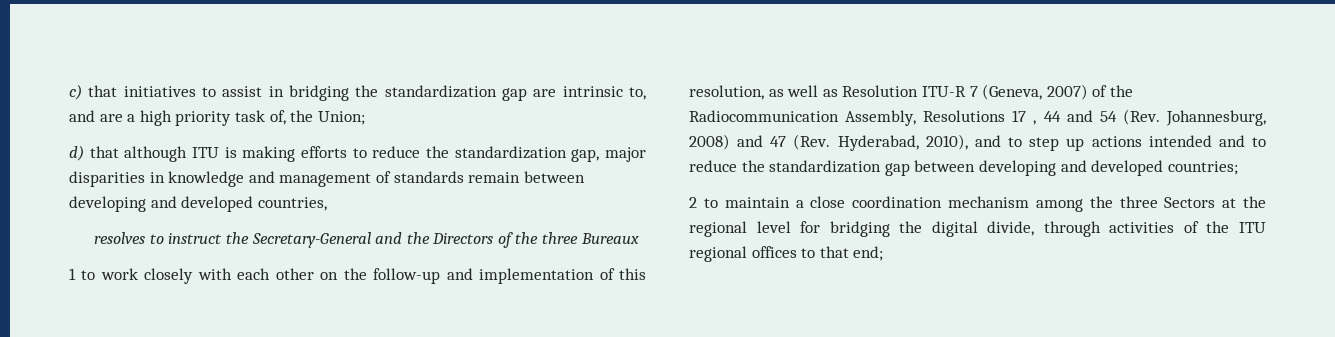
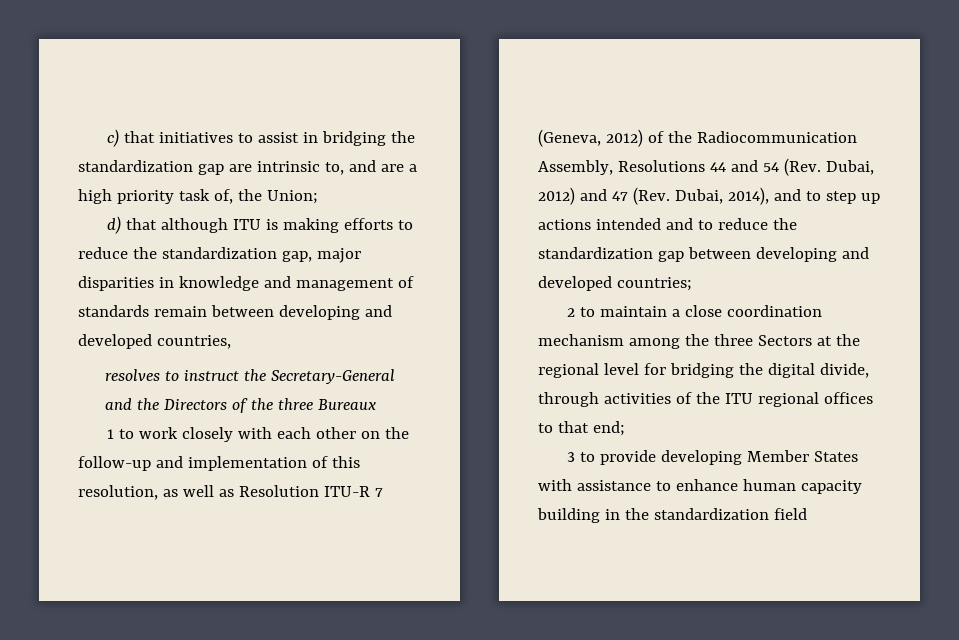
- 1 to work closely with each other on the follow-up and implementation of this resolution, as well as Resolution ITU-R 7 (Geneva, 2007) of the Radiocommunication Assembly, Resolutions 17 , 44 and 54 (Rev. Johannesburg, 2008) and 47 (Rev. Hyderabad, 2010), and to step up actions intended and to reduce the standardization gap between developing and developed countries;
+ 1 to work closely with each other on the follow-up and implementation of this resolution, as well as Resolution ITU-R 7 (Geneva, 2012) of the Radiocommunication Assembly, Resolutions 44 and 54 (Rev. Dubai, 2012) and 47 (Rev. Dubai, 2014), and to step up actions intended and to reduce the standardization gap between developing and developed countries;
+ 3 to provide developing Member States with assistance to enhance human capacity building in the standardization field

